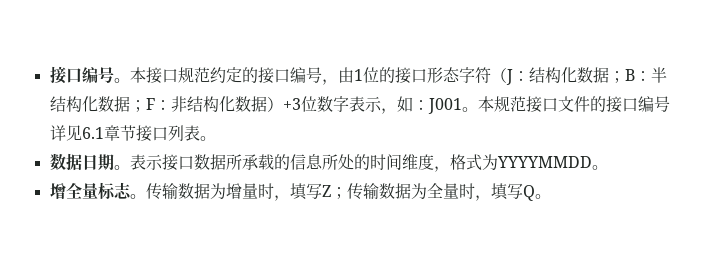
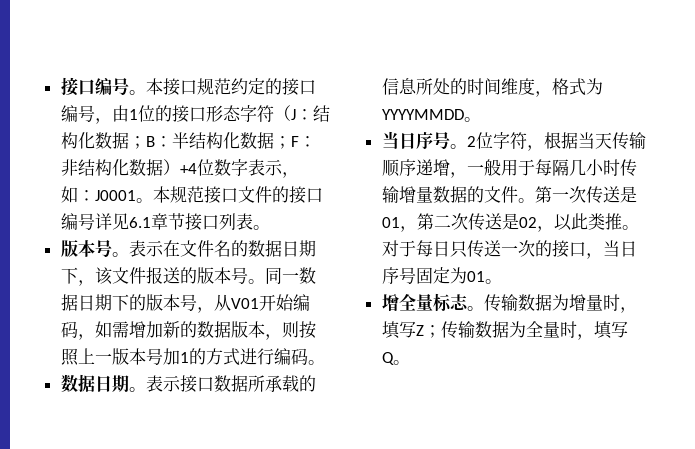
- 本接口规范约定的接口编号，由1位的接口形态字符（J：结构化数据；B：半结构化数据；F：非结构化数据）+3位数字表示，如：J001。
+ 本接口规范约定的接口编号，由1位的接口形态字符（J：结构化数据；B：半结构化数据；F：非结构化数据）+4位数字表示，如：J0001。
+ 版本号。表示在文件名的数据日期下，该文件报送的版本号。同一数据日期下的版本号，从V01开始编码，如需增加新的数据版本，则按照上一版本号加1的方式进行编码。
+ 当日序号。2位字符，根据当天传输顺序递增，一般用于每隔几小时传输增量数据的文件。第一次传送是01，第二次传送是02，以此类推。对于每日只传送一次的接口，当日序号固定为01。

